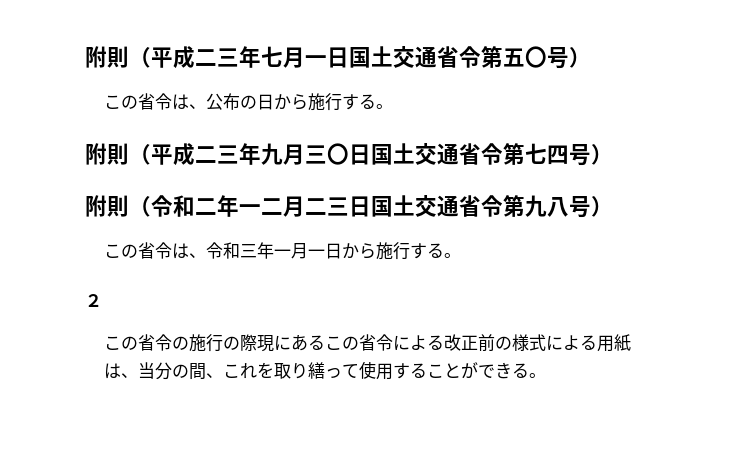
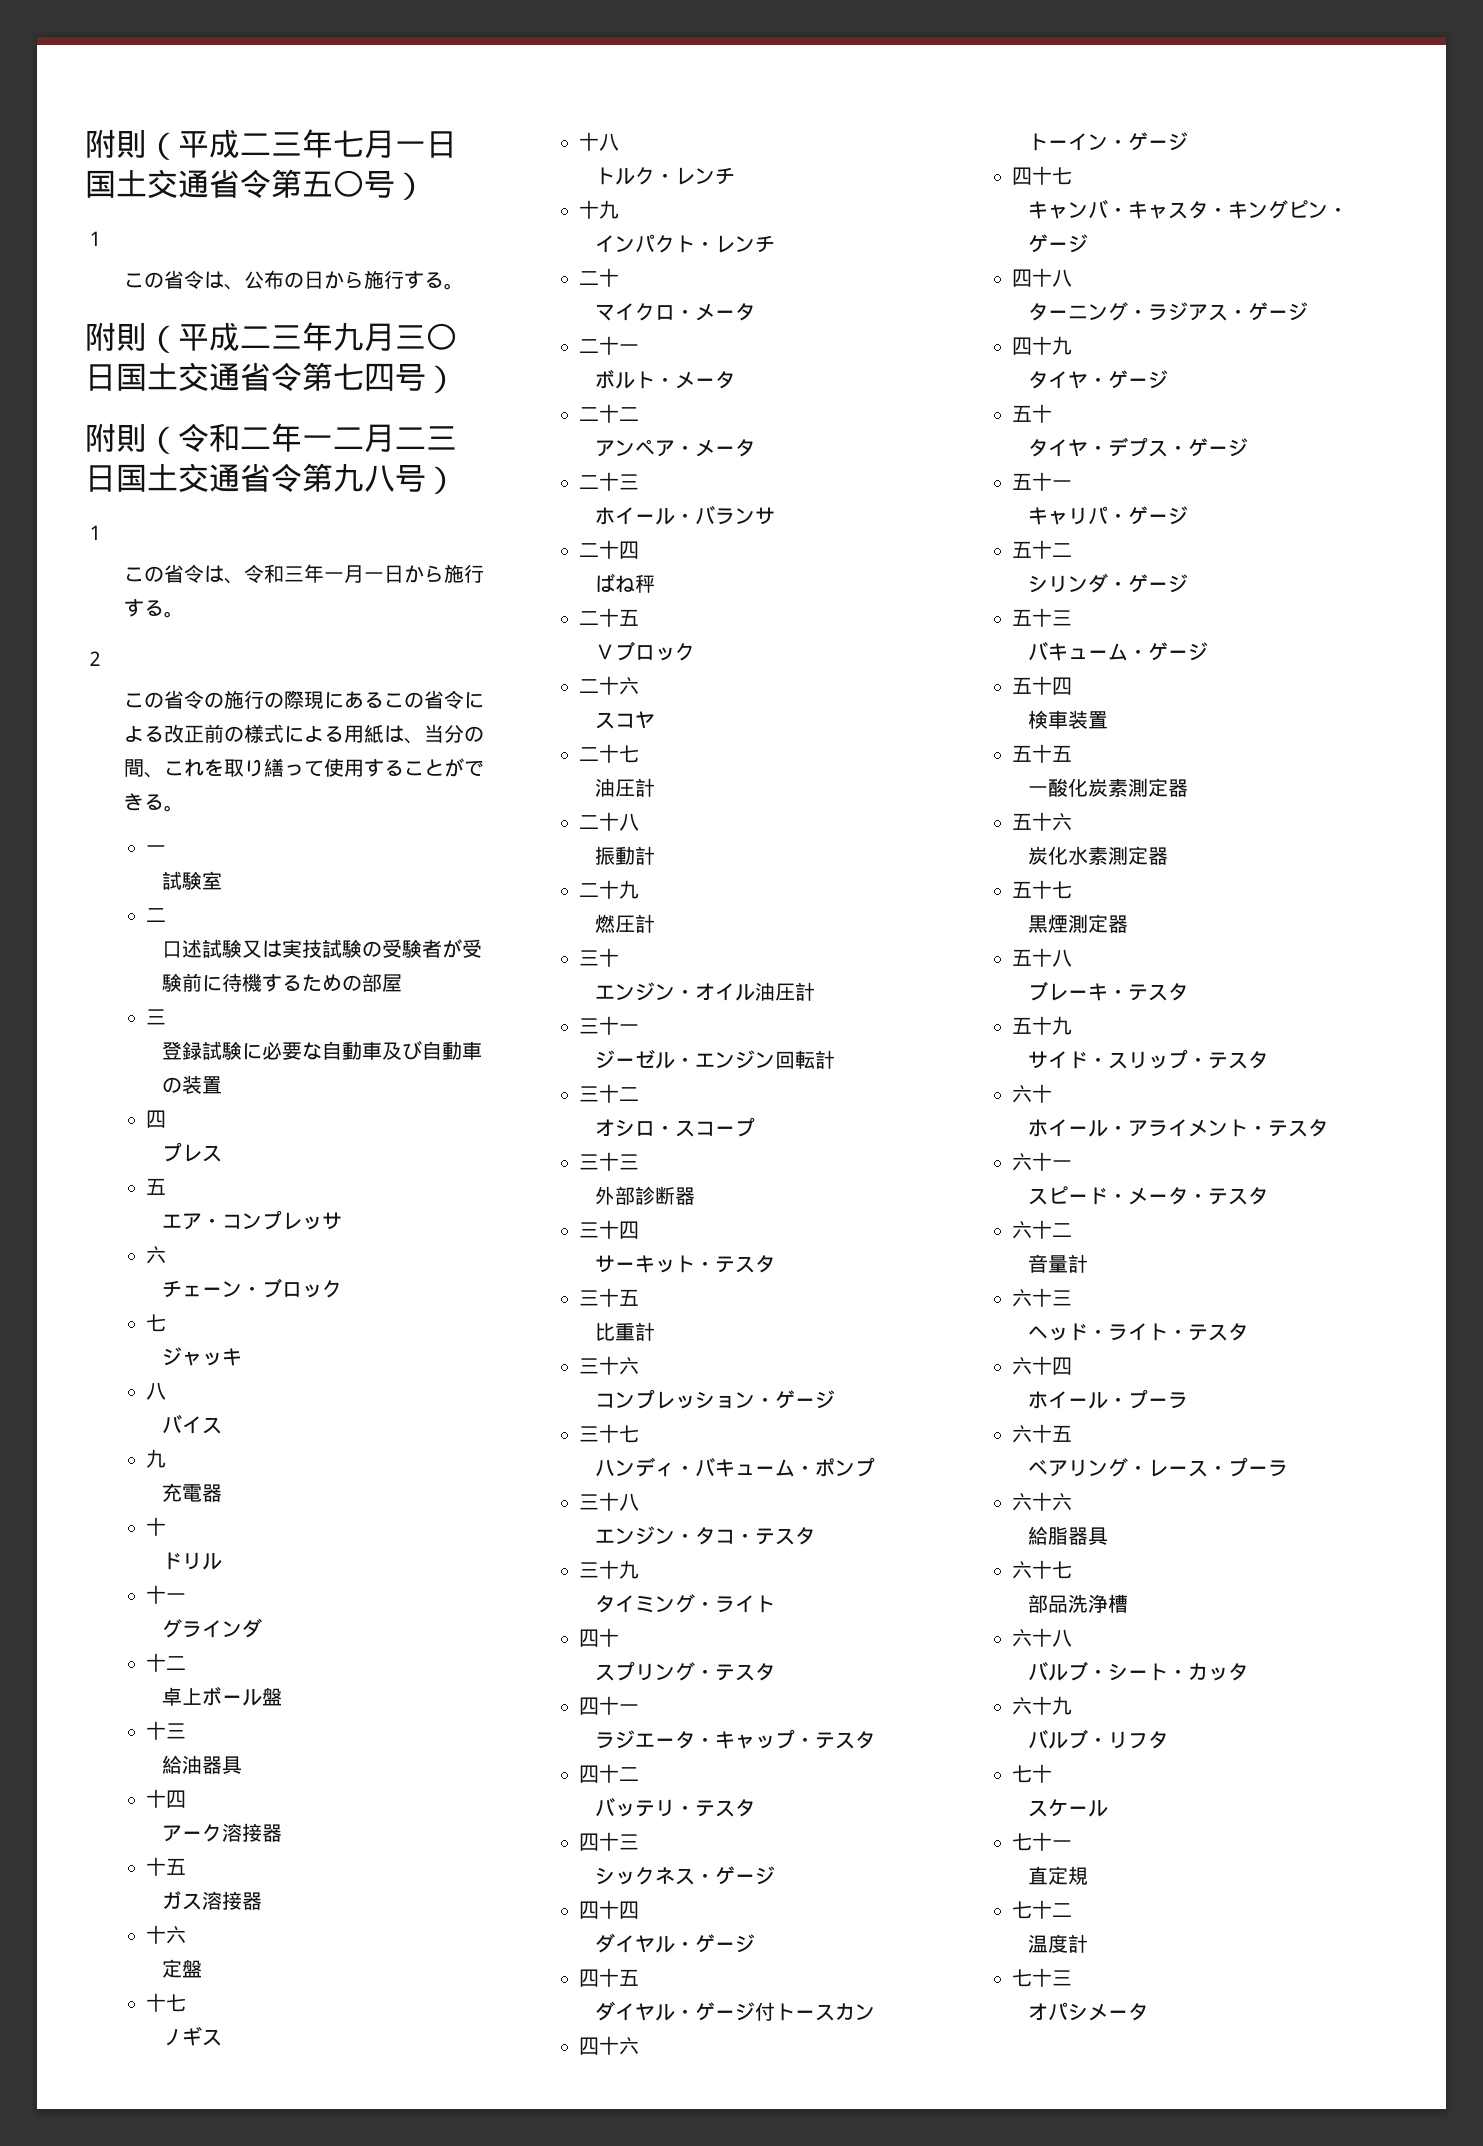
  附則（平成二三年七月一日国土交通省令第五〇号）
+ １
  附則（令和二年一二月二三日国土交通省令第九八号）
+ １
  この省令の施行の際現にあるこの省令による改正前の様式による用紙は、当分の間、これを取り繕って使用することができる。
+ 一
+ 試験室
+ 二
+ 口述試験又は実技試験の受験者が受験前に待機するための部屋
+ 三
+ 登録試験に必要な自動車及び自動車の装置
+ 四
+ プレス
+ 五
+ エア・コンプレッサ
+ 六
+ チェーン・ブロック
+ 七
+ ジャッキ
+ 八
+ バイス
+ 九
+ 充電器
+ 十
+ ドリル
+ 十一
+ グラインダ
+ 十二
+ 卓上ボール盤
+ 十三
+ 給油器具
+ 十四
+ アーク溶接器
+ 十五
+ ガス溶接器
+ 十六
+ 定盤
+ 十七
+ ノギス
+ 十八
+ トルク・レンチ
+ 十九
+ インパクト・レンチ
+ 二十
+ マイクロ・メータ
+ 二十一
+ ボルト・メータ
+ 二十二
+ アンペア・メータ
+ 二十三
+ ホイール・バランサ
+ 二十四
+ ばね秤
+ 二十五
+ Ｖブロック
+ 二十六
+ スコヤ
+ 二十七
+ 油圧計
+ 二十八
+ 振動計
+ 二十九
+ 燃圧計
+ 三十
+ エンジン・オイル油圧計
+ 三十一
+ ジーゼル・エンジン回転計
+ 三十二
+ オシロ・スコープ
+ 三十三
+ 外部診断器
+ 三十四
+ サーキット・テスタ
+ 三十五
+ 比重計
+ 三十六
+ コンプレッション・ゲージ
+ 三十七
+ ハンディ・バキューム・ポンプ
+ 三十八
+ エンジン・タコ・テスタ
+ 三十九
+ タイミング・ライト
+ 四十
+ スプリング・テスタ
+ 四十一
+ ラジエータ・キャップ・テスタ
+ 四十二
+ バッテリ・テスタ
+ 四十三
+ シックネス・ゲージ
+ 四十四
+ ダイヤル・ゲージ
+ 四十五
+ ダイヤル・ゲージ付トースカン
+ 四十六
+ トーイン・ゲージ
+ 四十七
+ キャンバ・キャスタ・キングピン・ゲージ
+ 四十八
+ ターニング・ラジアス・ゲージ
+ 四十九
+ タイヤ・ゲージ
+ 五十
+ タイヤ・デプス・ゲージ
+ 五十一
+ キャリパ・ゲージ
+ 五十二
+ シリンダ・ゲージ
+ 五十三
+ バキューム・ゲージ
+ 五十四
+ 検車装置
+ 五十五
+ 一酸化炭素測定器
+ 五十六
+ 炭化水素測定器
+ 五十七
+ 黒煙測定器
+ 五十八
+ ブレーキ・テスタ
+ 五十九
+ サイド・スリップ・テスタ
+ 六十
+ ホイール・アライメント・テスタ
+ 六十一
+ スピード・メータ・テスタ
+ 六十二
+ 音量計
+ 六十三
+ ヘッド・ライト・テスタ
+ 六十四
+ ホイール・プーラ
+ 六十五
+ ベアリング・レース・プーラ
+ 六十六
+ 給脂器具
+ 六十七
+ 部品洗浄槽
+ 六十八
+ バルブ・シート・カッタ
+ 六十九
+ バルブ・リフタ
+ 七十
+ スケール
+ 七十一
+ 直定規
+ 七十二
+ 温度計
+ 七十三
+ オパシメータ

